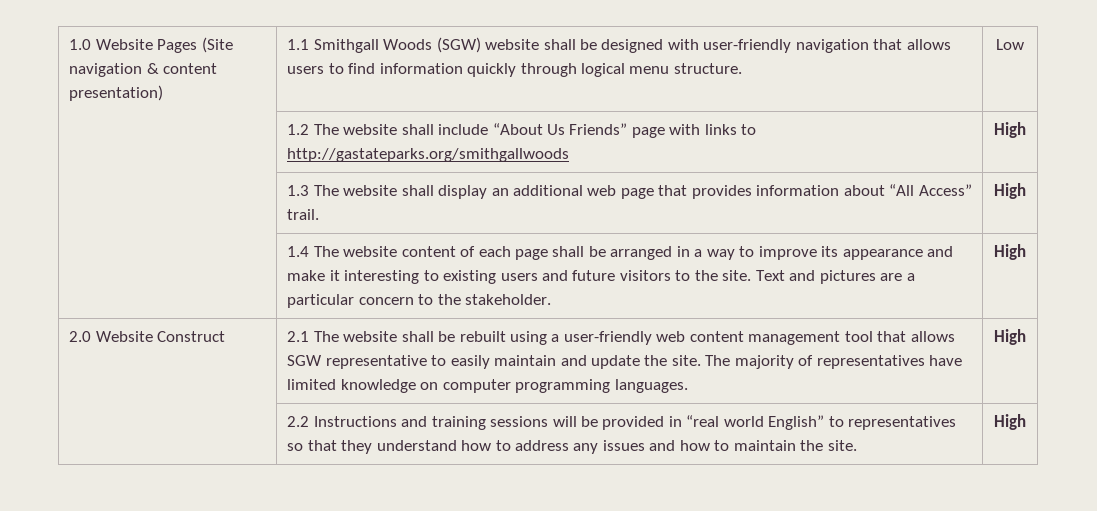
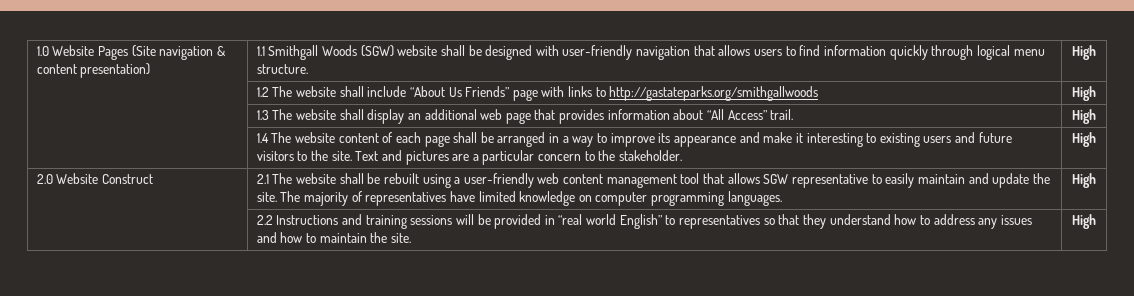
- 1.0 Website Pages (Site navigation & content presentation) | 1.1 Smithgall Woods (SGW) website shall be designed with user-friendly navigation that allows users to find information quickly through logical menu structure. | Low
+ 1.0 Website Pages (Site navigation & content presentation) | 1.1 Smithgall Woods (SGW) website shall be designed with user-friendly navigation that allows users to find information quickly through logical menu structure. | High

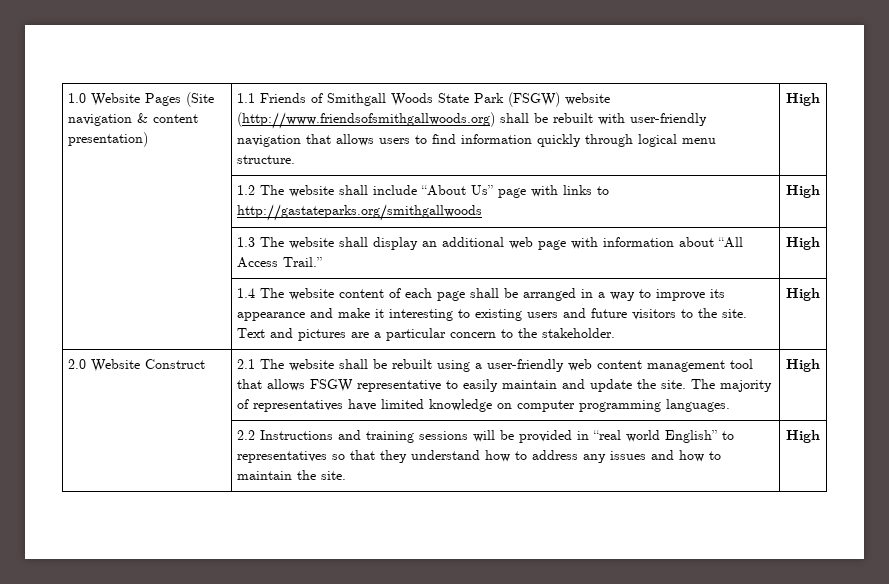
- 1.0 Website Pages (Site navigation & content presentation) | 1.1 Smithgall Woods (SGW) website shall be designed with user-friendly navigation that allows users to find information quickly through logical menu structure. | High
+ 1.0 Website Pages (Site navigation & content presentation) | 1.1 Friends of Smithgall Woods State Park (FSGW) website (http://www.friendsofsmithgallwoods.org) shall be rebuilt with user-friendly navigation that allows users to find information quickly through logical menu structure. | High
- | 1.2 The website shall include “About Us Friends” page with links to http://gastateparks.org/smithgallwoods | High
+ | 1.2 The website shall include “About Us” page with links to http://gastateparks.org/smithgallwoods | High
- | 1.3 The website shall display an additional web page that provides information about “All Access” trail. | High
+ | 1.3 The website shall display an additional web page with information about “All Access Trail.” | High
- 2.0 Website Construct | 2.1 The website shall be rebuilt using a user-friendly web content management tool that allows SGW representative to easily maintain and update the site. The majority of representatives have limited knowledge on computer programming languages. | High
+ 2.0 Website Construct | 2.1 The website shall be rebuilt using a user-friendly web content management tool that allows FSGW representative to easily maintain and update the site. The majority of representatives have limited knowledge on computer programming languages. | High

